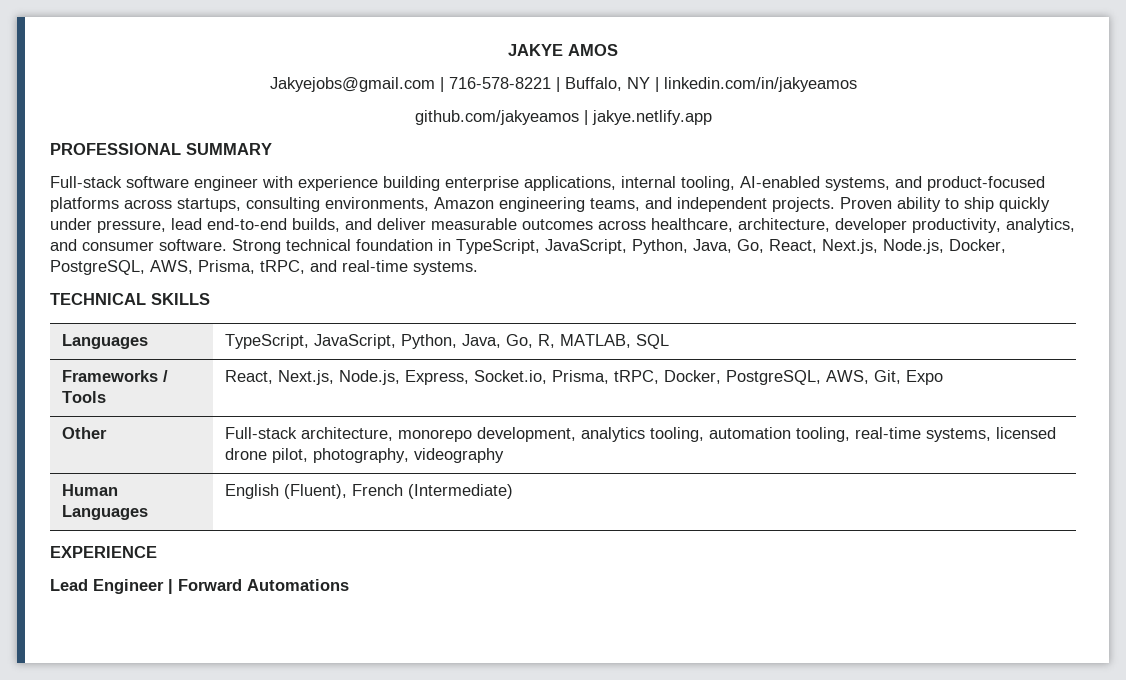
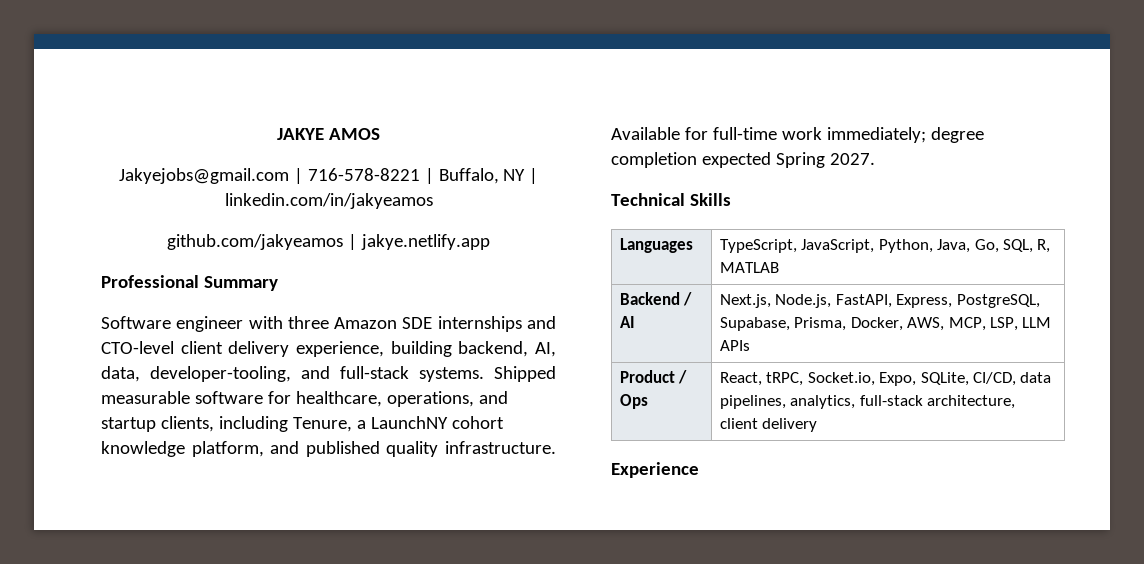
- PROFESSIONAL SUMMARY
- Full-stack software engineer with experience building enterprise applications, internal tooling, AI-enabled systems, and product-focused platforms across startups, consulting environments, Amazon engineering teams, and independent projects. Proven ability to ship quickly under pressure, lead end-to-end builds, and deliver measurable outcomes across healthcare, architecture, developer productivity, analytics, and consumer software. Strong technical foundation in TypeScript, JavaScript, Python, Java, Go, React, Next.js, Node.js, Docker, PostgreSQL, AWS, Prisma, tRPC, and real-time systems.
- TECHNICAL SKILLS
+ Professional Summary
+ Software engineer with three Amazon SDE internships and CTO-level client delivery experience, building backend, AI, data, developer-tooling, and full-stack systems. Shipped measurable software for healthcare, operations, and startup clients, including Tenure, a LaunchNY cohort knowledge platform, and published quality infrastructure. Available for full-time work immediately; degree completion expected Spring 2027.
+ Technical Skills
- Languages | TypeScript, JavaScript, Python, Java, Go, R, MATLAB, SQL
- Frameworks / Tools | React, Next.js, Node.js, Express, Socket.io, Prisma, tRPC, Docker, PostgreSQL, AWS, Git, Expo
- Other | Full-stack architecture, monorepo development, analytics tooling, automation tooling, real-time systems, licensed drone pilot, photography, videography
- Human Languages | English (Fluent), French (Intermediate)
- EXPERIENCE
- Lead Engineer | Forward Automations
+ Languages | TypeScript, JavaScript, Python, Java, Go, SQL, R, MATLAB
+ Backend / AI | Next.js, Node.js, FastAPI, Express, PostgreSQL, Supabase, Prisma, Docker, AWS, MCP, LSP, LLM APIs
+ Product / Ops | React, tRPC, Socket.io, Expo, SQLite, CI/CD, data pipelines, analytics, full-stack architecture, client delivery
+ Experience

